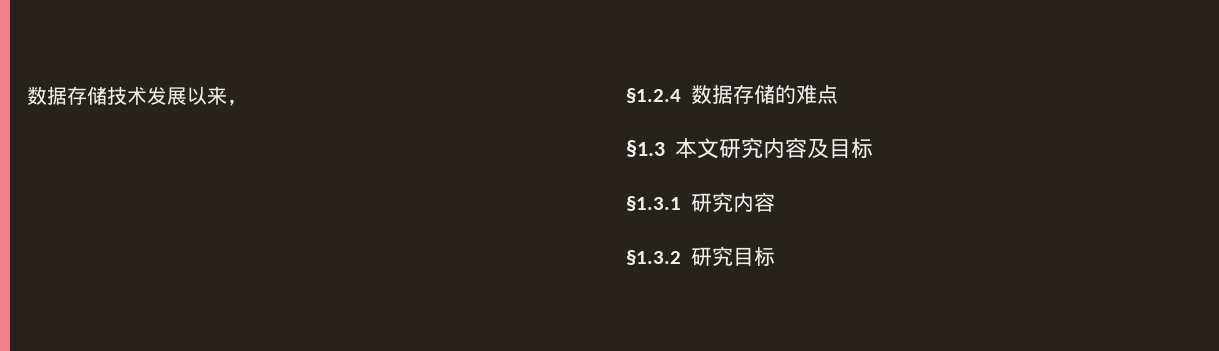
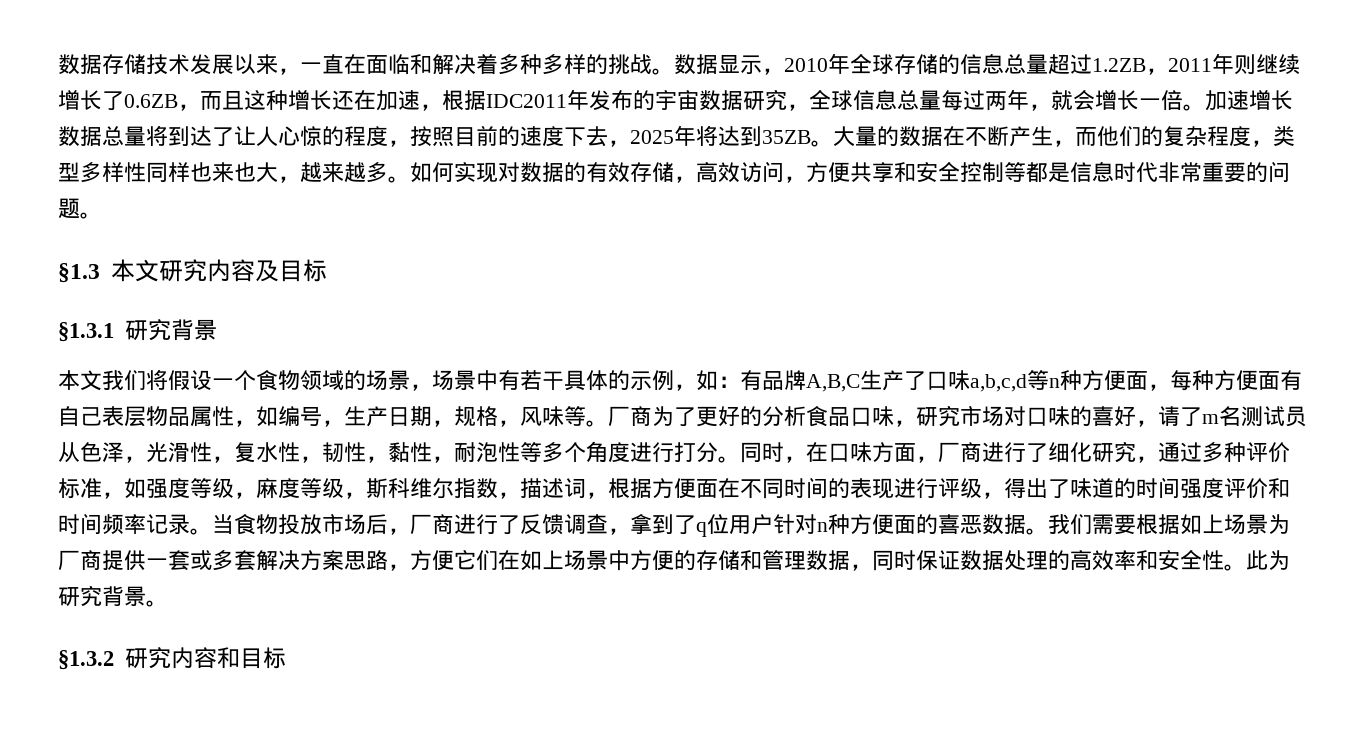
- 数据存储技术发展以来，
- §1.2.4数据存储的难点
+ 数据存储技术发展以来，一直在面临和解决着多种多样的挑战。数据显示，2010年全球存储的信息总量超过1.2ZB，2011年则继续增长了0.6ZB，而且这种增长还在加速，根据IDC2011年发布的宇宙数据研究，全球信息总量每过两年，就会增长一倍。加速增长数据总量将到达了让人心惊的程度，按照目前的速度下去，2025年将达到35ZB。大量的数据在不断产生，而他们的复杂程度，类型多样性同样也来也大，越来越多。如何实现对数据的有效存储，高效访问，方便共享和安全控制等都是信息时代非常重要的问题。
- §1.3.1研究内容
+ §1.3.1研究背景
+ 本文我们将假设一个食物领域的场景，场景中有若干具体的示例，如：有品牌A,B,C生产了口味a,b,c,d等n种方便面，每种方便面有自己表层物品属性，如编号，生产日期，规格，风味等。厂商为了更好的分析食品口味，研究市场对口味的喜好，请了m名测试员从色泽，光滑性，复水性，韧性，黏性，耐泡性等多个角度进行打分。同时，在口味方面，厂商进行了细化研究，通过多种评价标准，如强度等级，麻度等级，斯科维尔指数，描述词，根据方便面在不同时间的表现进行评级，得出了味道的时间强度评价和时间频率记录。当食物投放市场后，厂商进行了反馈调查，拿到了q位用户针对n种方便面的喜恶数据。我们需要根据如上场景为厂商提供一套或多套解决方案思路，方便它们在如上场景中方便的存储和管理数据，同时保证数据处理的高效率和安全性。此为研究背景。
- §1.3.2研究目标
+ §1.3.2研究内容和目标

